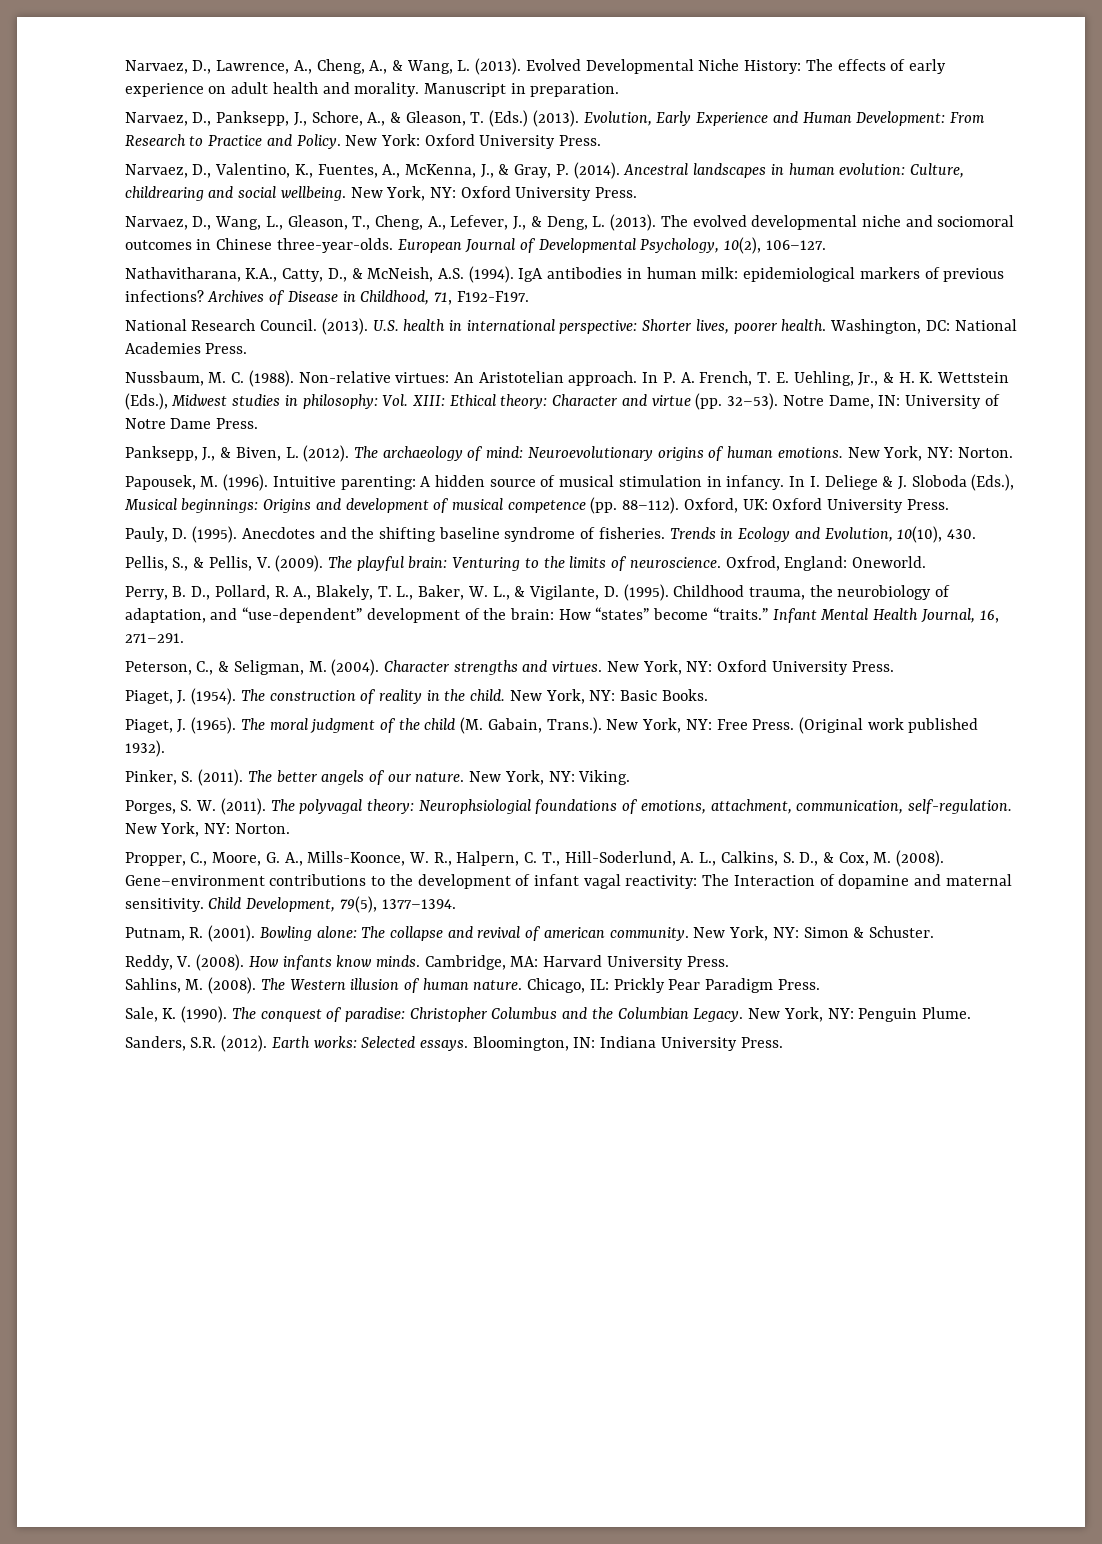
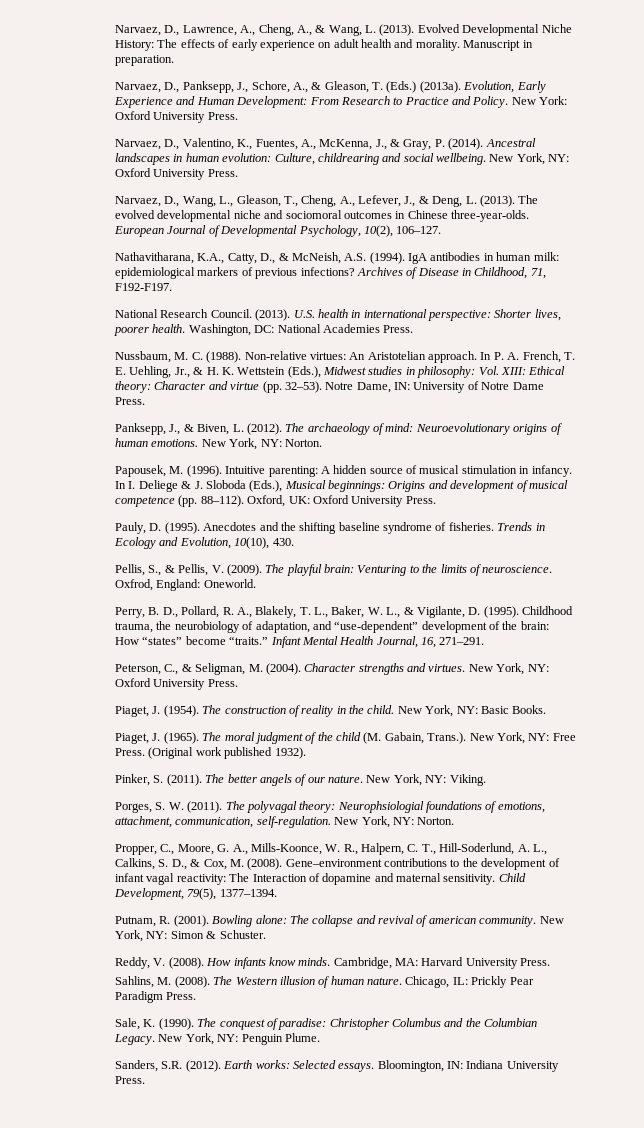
- Narvaez, D., Panksepp, J., Schore, A., & Gleason, T. (Eds.) (2013).
+ Narvaez, D., Panksepp, J., Schore, A., & Gleason, T. (Eds.) (2013a).

